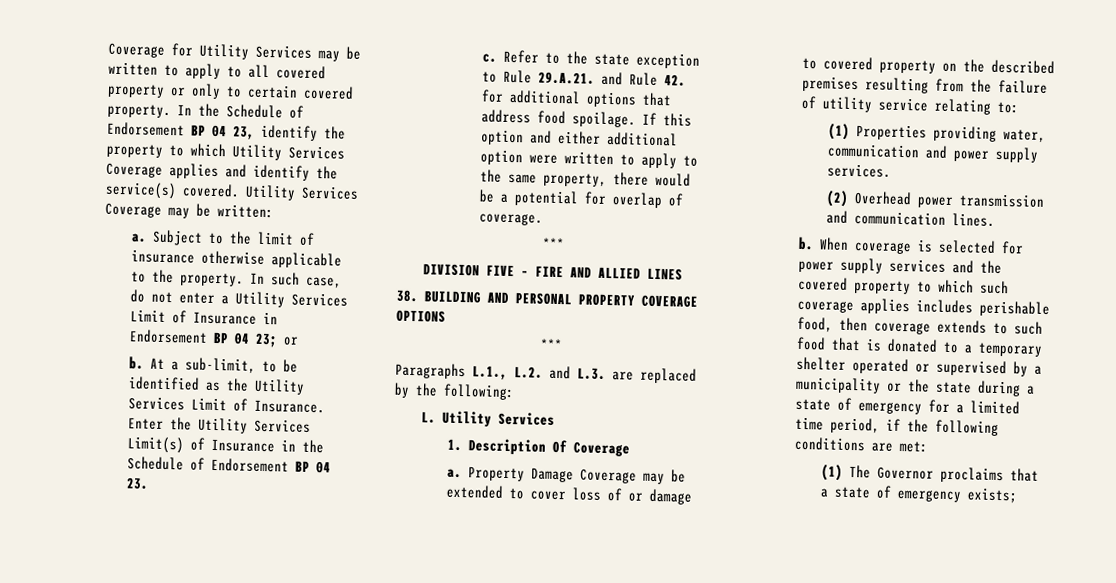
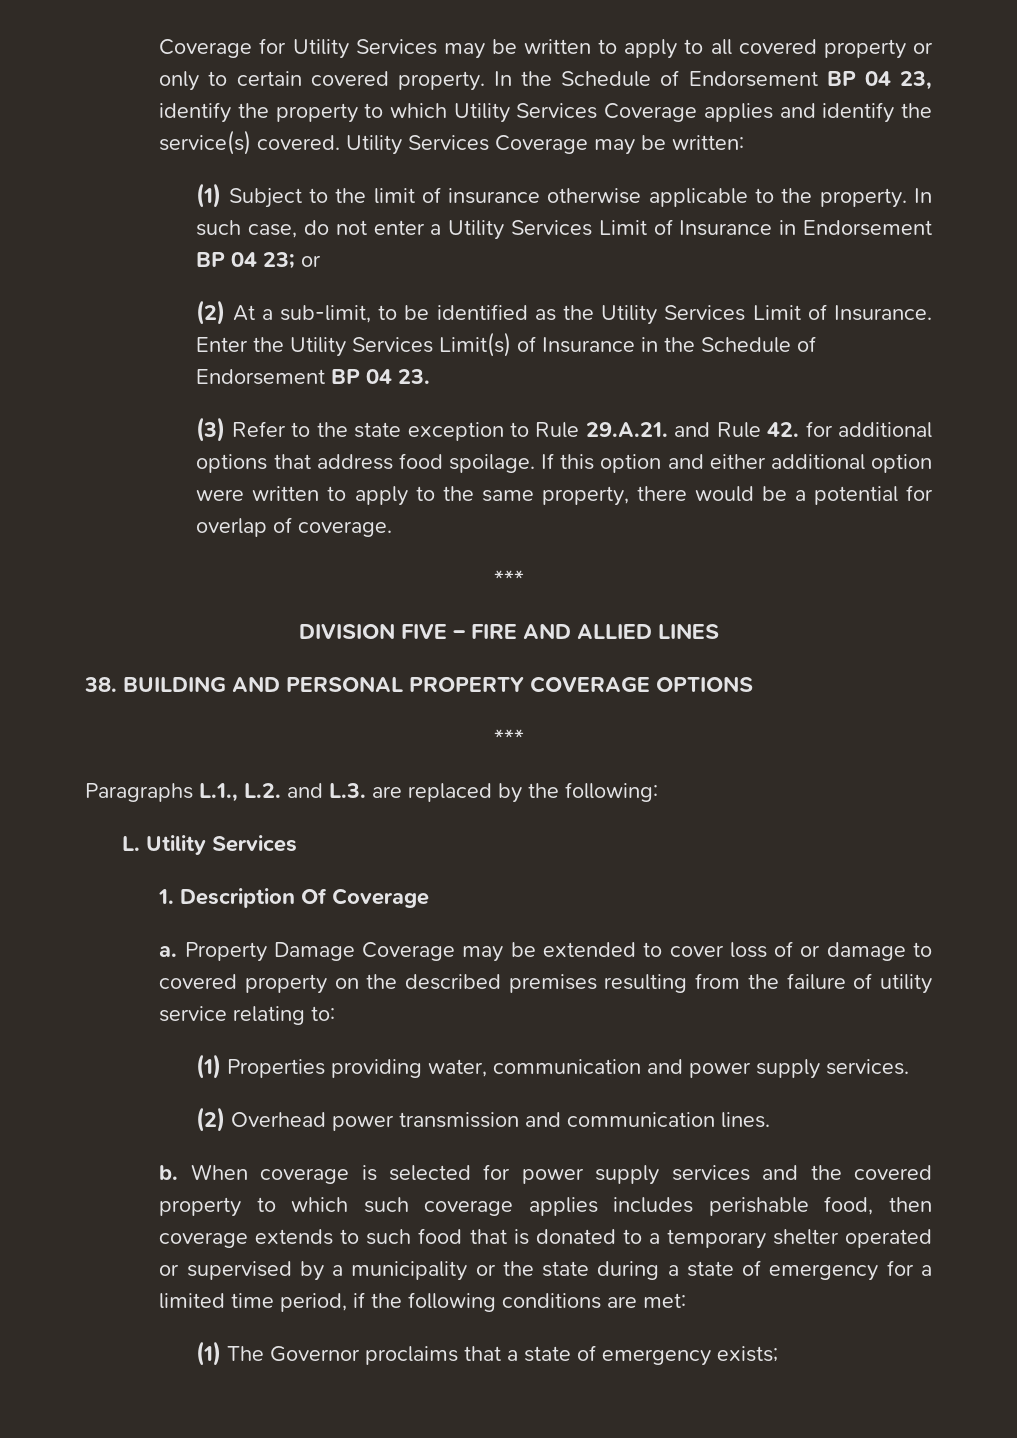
- a. Subject to the limit of insurance otherwise applicable to the property.
+ (1) Subject to the limit of insurance otherwise applicable to the property.
- b. At a sub-limit, to be identified as the Utility Services Limit of Insurance.
+ (2) At a sub-limit, to be identified as the Utility Services Limit of Insurance.
- c. Refer to the state exception to Rule 29.A.21. and Rule 42. for additional options that address food spoilage.
+ (3) Refer to the state exception to Rule 29.A.21. and Rule 42. for additional options that address food spoilage.

